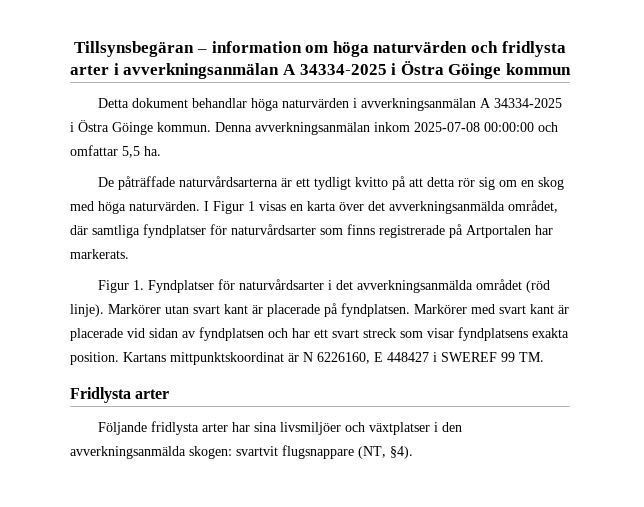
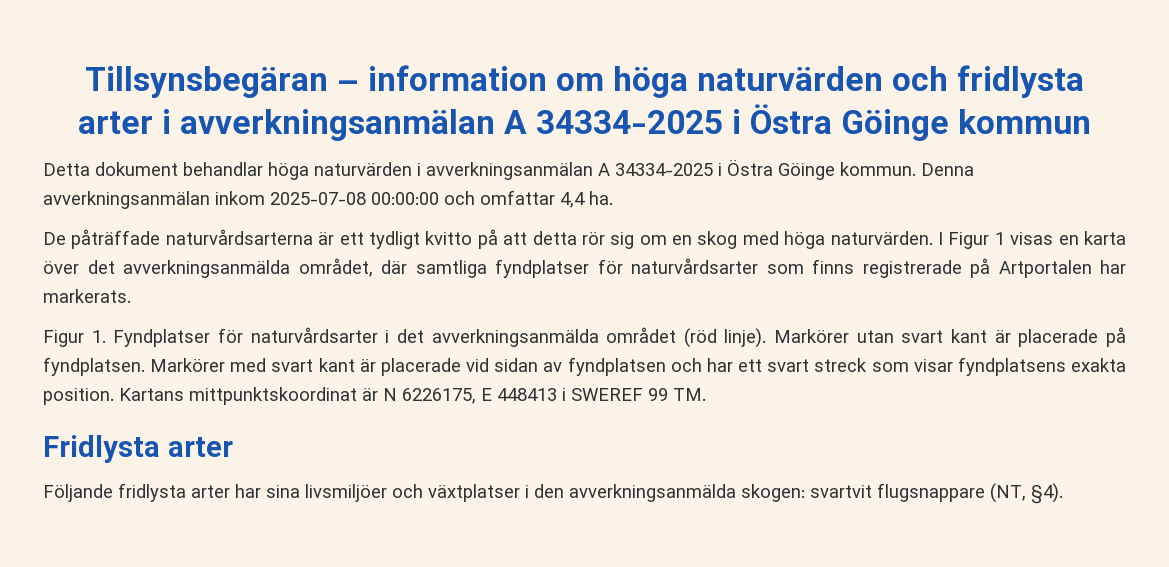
- Denna avverkningsanmälan inkom 2025-07-08 00:00:00 och omfattar 5,5 ha.
+ Denna avverkningsanmälan inkom 2025-07-08 00:00:00 och omfattar 4,4 ha.
- Kartans mittpunktskoordinat är N 6226160, E 448427 i SWEREF 99 TM.
+ Kartans mittpunktskoordinat är N 6226175, E 448413 i SWEREF 99 TM.

